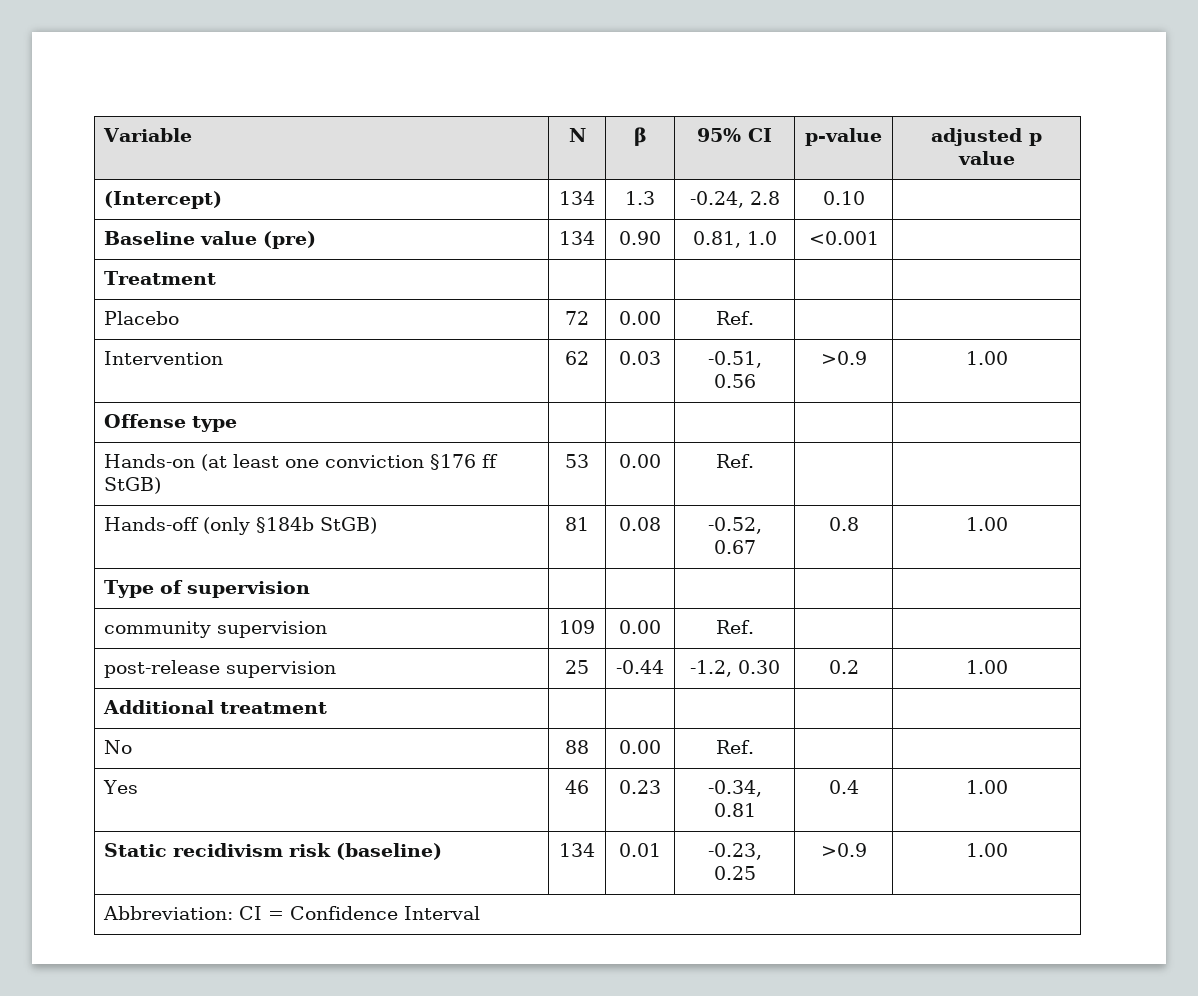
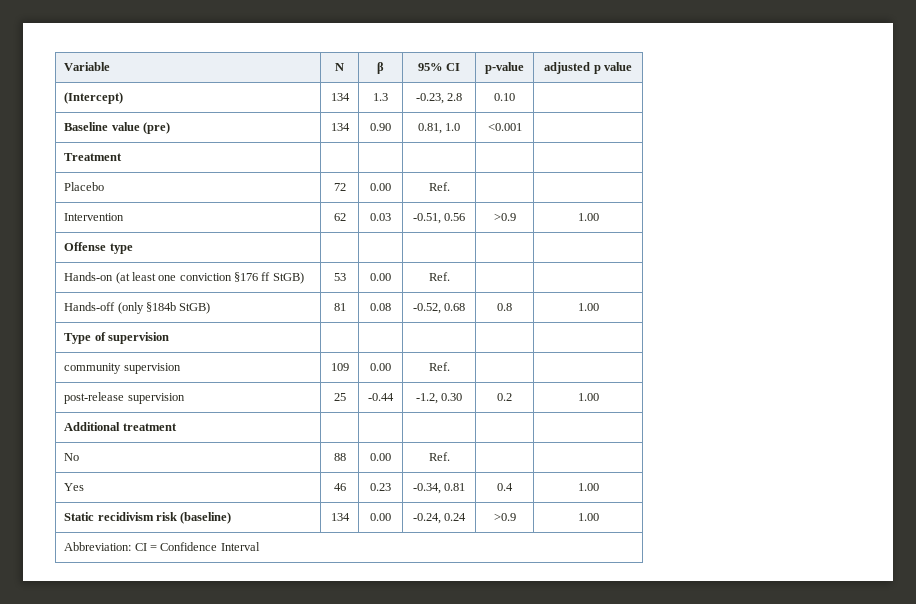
- (Intercept) | 134 | 1.3 | -0.24, 2.8 | 0.10 |
+ (Intercept) | 134 | 1.3 | -0.23, 2.8 | 0.10 |
- Hands-off (only §184b StGB) | 81 | 0.08 | -0.52, 0.67 | 0.8 | 1.00
+ Hands-off (only §184b StGB) | 81 | 0.08 | -0.52, 0.68 | 0.8 | 1.00
- Static recidivism risk (baseline) | 134 | 0.01 | -0.23, 0.25 | >0.9 | 1.00
+ Static recidivism risk (baseline) | 134 | 0.00 | -0.24, 0.24 | >0.9 | 1.00

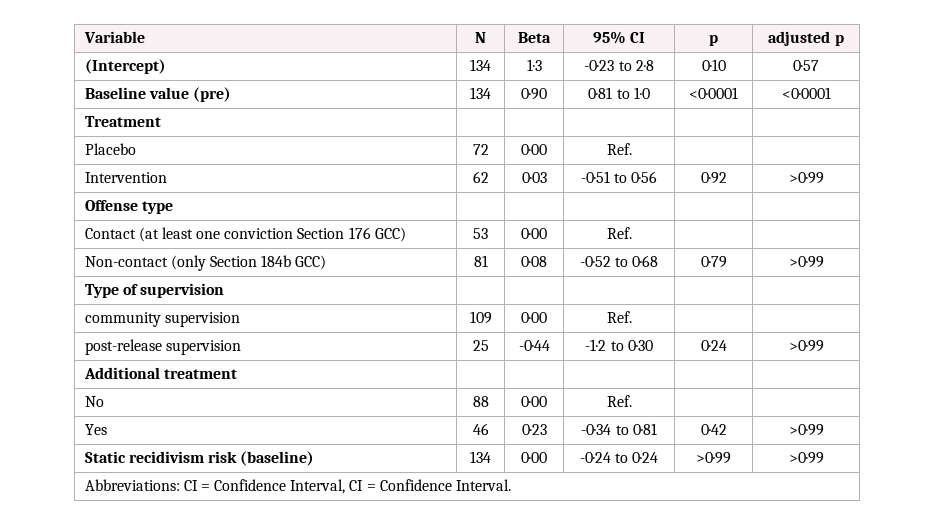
- Variable | N | β | 95% CI | p-value | adjusted p value
+ Variable | N | Beta | 95% CI | p | adjusted p
- (Intercept) | 134 | 1.3 | -0.23, 2.8 | 0.10 |
- Baseline value (pre) | 134 | 0.90 | 0.81, 1.0 | <0.001 |
+ (Intercept) | 134 | 1·3 | -0·23 to 2·8 | 0·10 | 0·57
+ Baseline value (pre) | 134 | 0·90 | 0·81 to 1·0 | <0·0001 | <0·0001
- Placebo | 72 | 0.00 | Ref. | |
+ Placebo | 72 | 0·00 | Ref. | |
- Intervention | 62 | 0.03 | -0.51, 0.56 | >0.9 | 1.00
+ Intervention | 62 | 0·03 | -0·51 to 0·56 | 0·92 | >0·99
- Hands-on (at least one conviction §176 ff StGB) | 53 | 0.00 | Ref. | |
- Hands-off (only §184b StGB) | 81 | 0.08 | -0.52, 0.68 | 0.8 | 1.00
+ Contact (at least one conviction Section 176 GCC) | 53 | 0·00 | Ref. | |
+ Non-contact (only Section 184b GCC) | 81 | 0·08 | -0·52 to 0·68 | 0·79 | >0·99
- community supervision | 109 | 0.00 | Ref. | |
+ community supervision | 109 | 0·00 | Ref. | |
- post-release supervision | 25 | -0.44 | -1.2, 0.30 | 0.2 | 1.00
+ post-release supervision | 25 | -0·44 | -1·2 to 0·30 | 0·24 | >0·99
- No | 88 | 0.00 | Ref. | |
+ No | 88 | 0·00 | Ref. | |
- Yes | 46 | 0.23 | -0.34, 0.81 | 0.4 | 1.00
+ Yes | 46 | 0·23 | -0·34 to 0·81 | 0·42 | >0·99
- Static recidivism risk (baseline) | 134 | 0.00 | -0.24, 0.24 | >0.9 | 1.00
- Abbreviation: CI = Confidence Interval
+ Static recidivism risk (baseline) | 134 | 0·00 | -0·24 to 0·24 | >0·99 | >0·99
+ Abbreviations: CI = Confidence Interval, CI = Confidence Interval.

